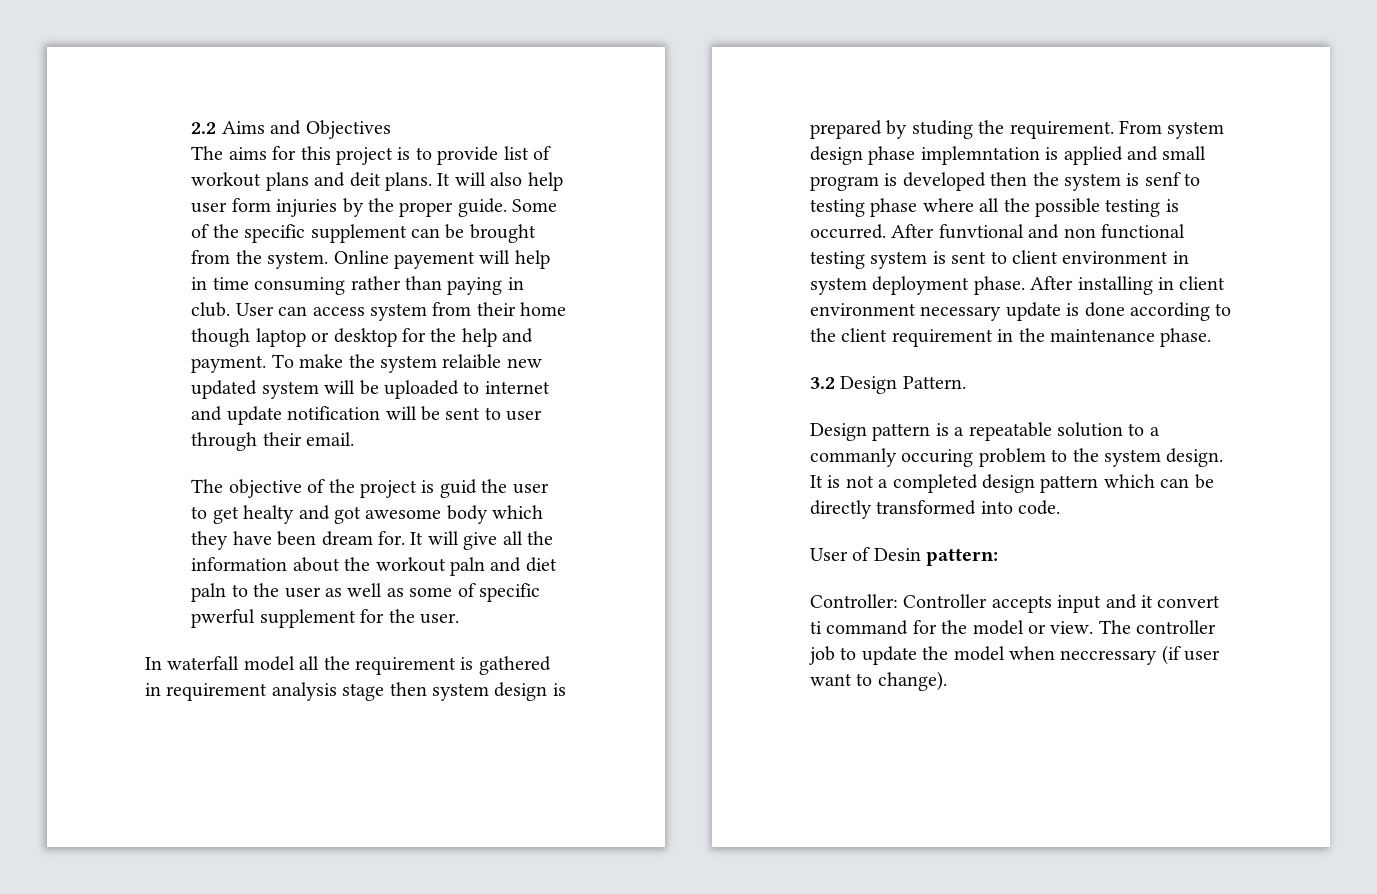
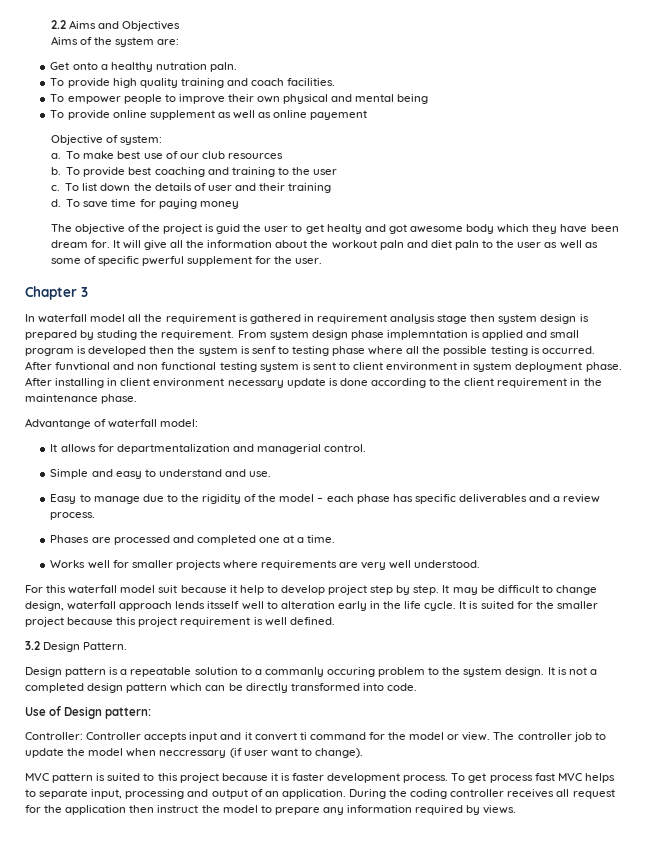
- The aims for this project is to provide list of workout plans and deit plans. It will also help user form injuries by the proper guide. Some of the specific supplement can be brought from the system. Online payement will help in time consuming rather than paying in club. User can access system from their home though laptop or desktop for the help and payment. To make the system relaible new updated system will be uploaded to internet and update notification will be sent to user through their email.
+ Aims of the system are:
+ Get onto a healthy nutration paln.
+ To provide high quality training and coach facilities.
+ To empower people to improve their own physical and mental being
+ To provide online supplement as well as online payement
+ Objective of system:
+ a. To make best use of our club resources
+ b. To provide best coaching and training to the user
+ c. To list down the details of user and their training
+ d. To save time for paying money
+ Chapter 3
+ Advantange of waterfall model:
+ It allows for departmentalization and managerial control.
+ Simple and easy to understand and use.
+ Easy to manage due to the rigidity of the model – each phase has specific deliverables and a review process.
+ Phases are processed and completed one at a time.
+ Works well for smaller projects where requirements are very well understood.
+ For this waterfall model suit because it help to develop project step by step. It may be difficult to change design, waterfall approach lends itsself well to alteration early in the life cycle. It is suited for the smaller project because this project requirement is well defined.
- User of Desin pattern:
+ Use of Design pattern:
+ MVC pattern is suited to this project because it is faster development process. To get process fast MVC helps to separate input, processing and output of an application. During the coding controller receives all request for the application then instruct the model to prepare any information required by views.

